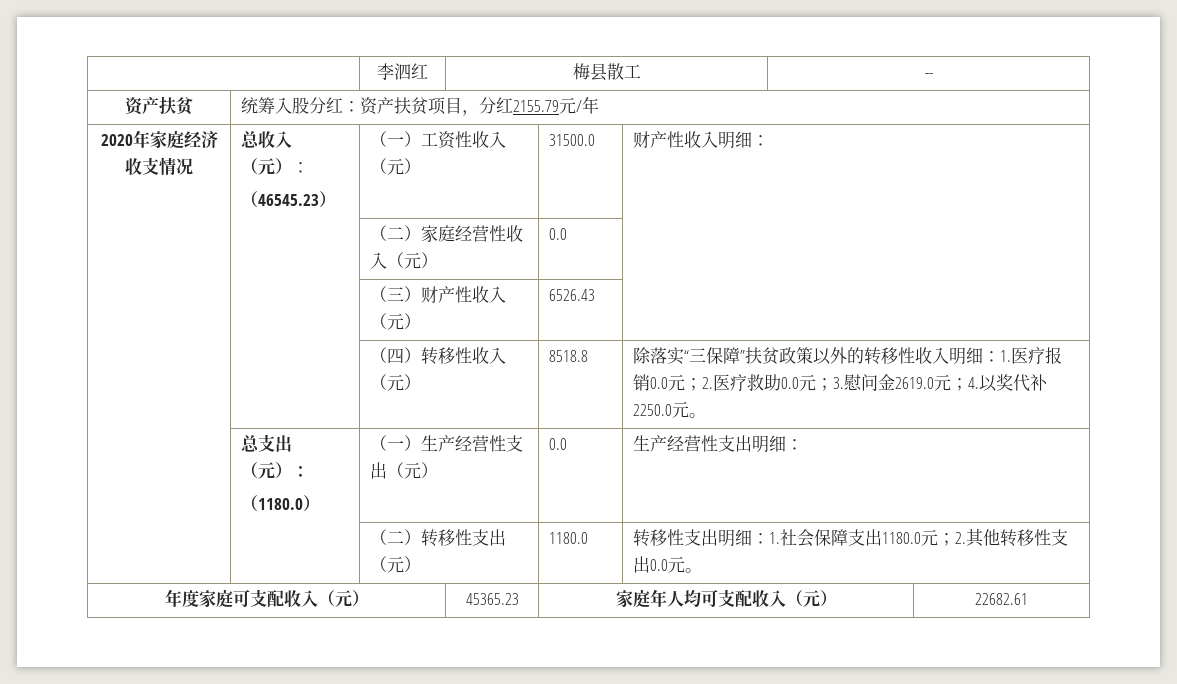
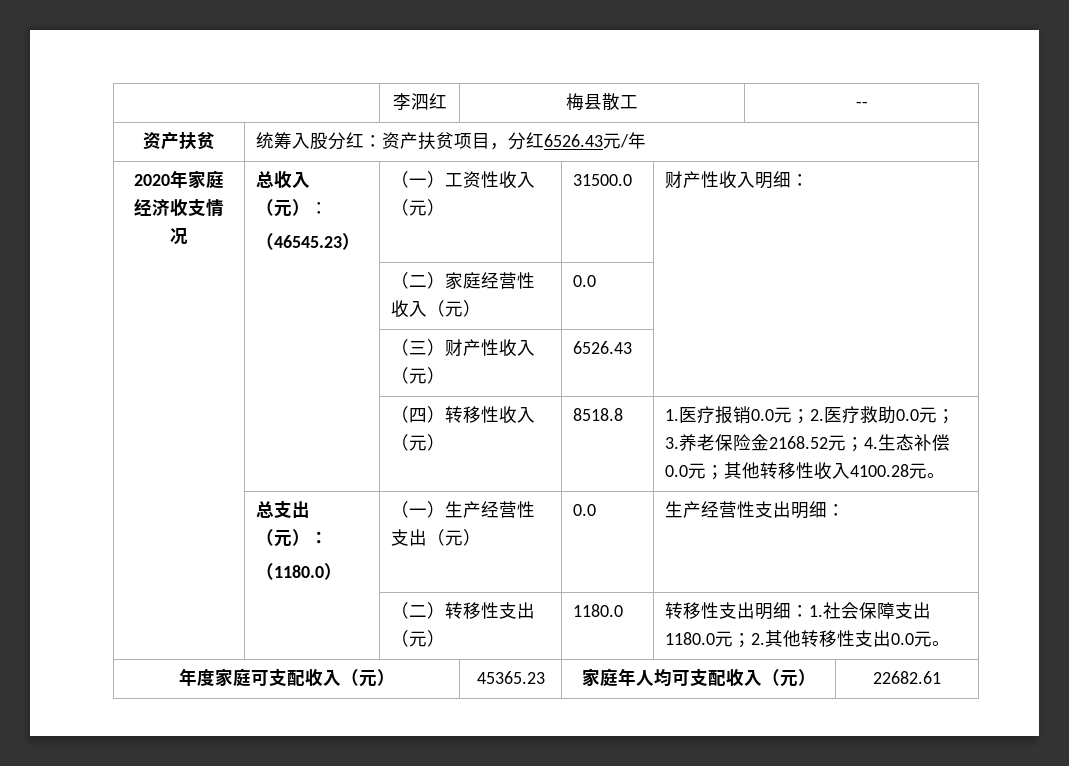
- 资产扶贫 | 统筹入股分红：资产扶贫项目，分红2155.79元/年
+ 资产扶贫 | 统筹入股分红：资产扶贫项目，分红6526.43元/年
- | | （四）转移性收入（元） | 8518.8 | 除落实“三保障”扶贫政策以外的转移性收入明细：1.医疗报销0.0元；2.医疗救助0.0元；3.慰问金2619.0元；4.以奖代补2250.0元。
+ | | （四）转移性收入（元） | 8518.8 | 1.医疗报销0.0元；2.医疗救助0.0元；3.养老保险金2168.52元；4.生态补偿0.0元；其他转移性收入4100.28元。

